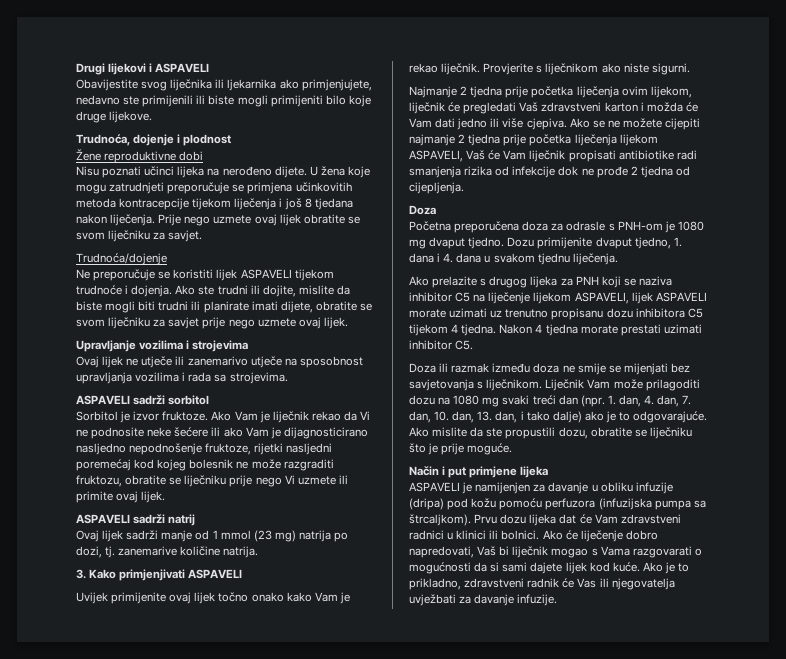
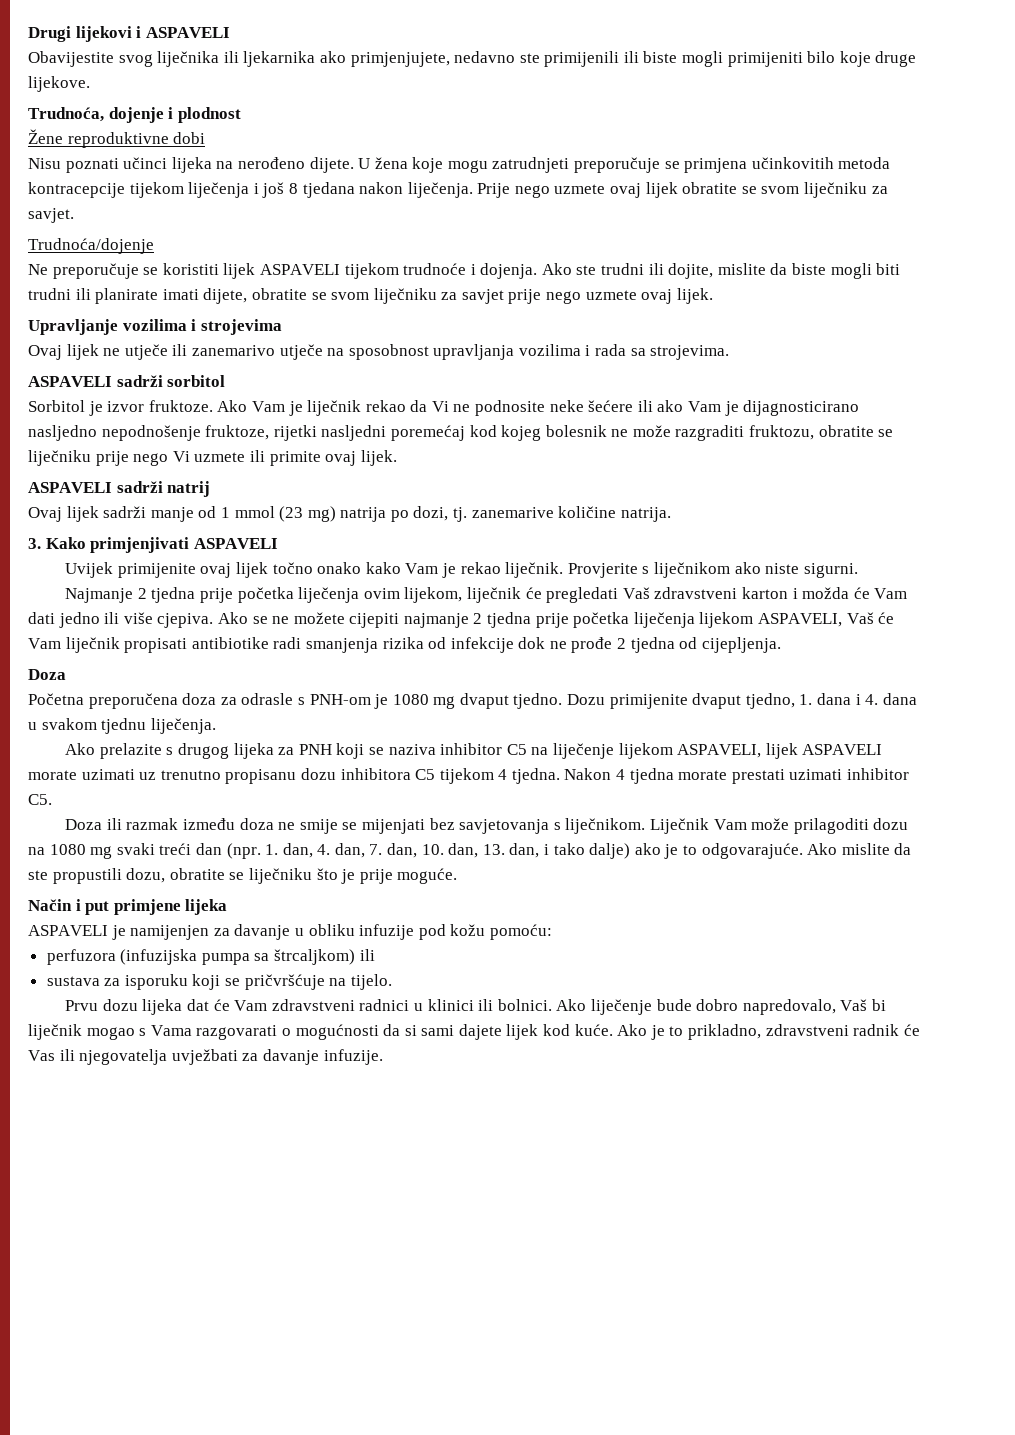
- ASPAVELI je namijenjen za davanje u obliku infuzije (dripa) pod kožu pomoću perfuzora (infuzijska pumpa sa štrcaljkom). Prvu dozu lijeka dat će Vam zdravstveni radnici u klinici ili bolnici.
+ ASPAVELI je namijenjen za davanje u obliku infuzije pod kožu pomoću:
+ perfuzora (infuzijska pumpa sa štrcaljkom) ili
+ sustava za isporuku koji se pričvršćuje na tijelo.
+ Prvu dozu lijeka dat će Vam zdravstveni radnici u klinici ili bolnici.
- Ako će liječenje dobro napredovati, Vaš bi liječnik mogao s Vama razgovarati o mogućnosti da si sami dajete lijek kod kuće.
+ Ako liječenje bude dobro napredovalo, Vaš bi liječnik mogao s Vama razgovarati o mogućnosti da si sami dajete lijek kod kuće.

